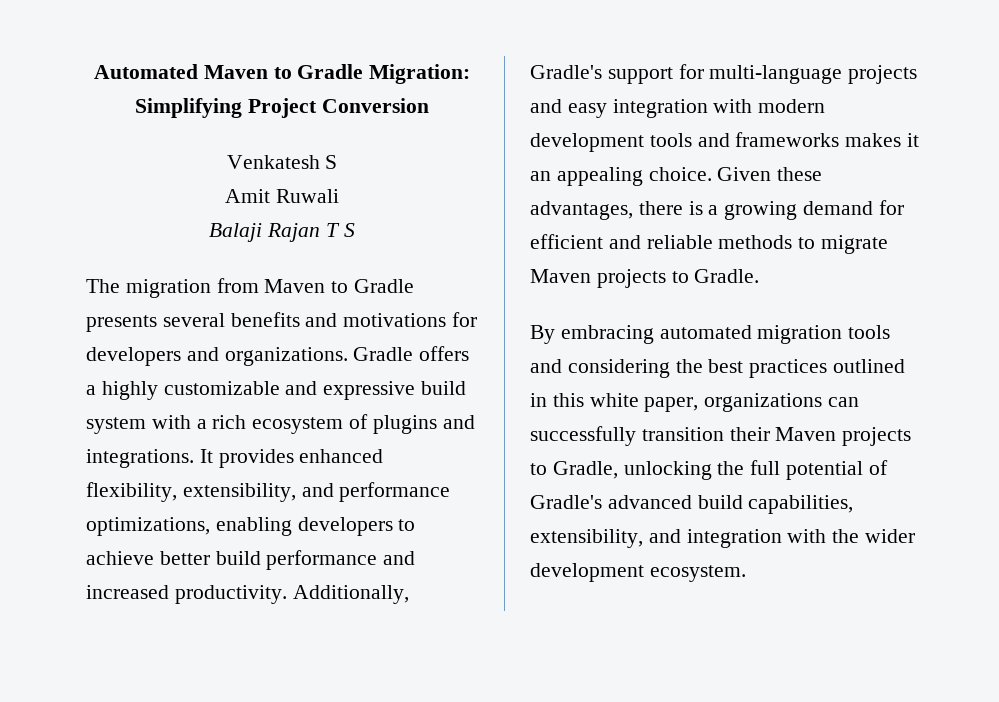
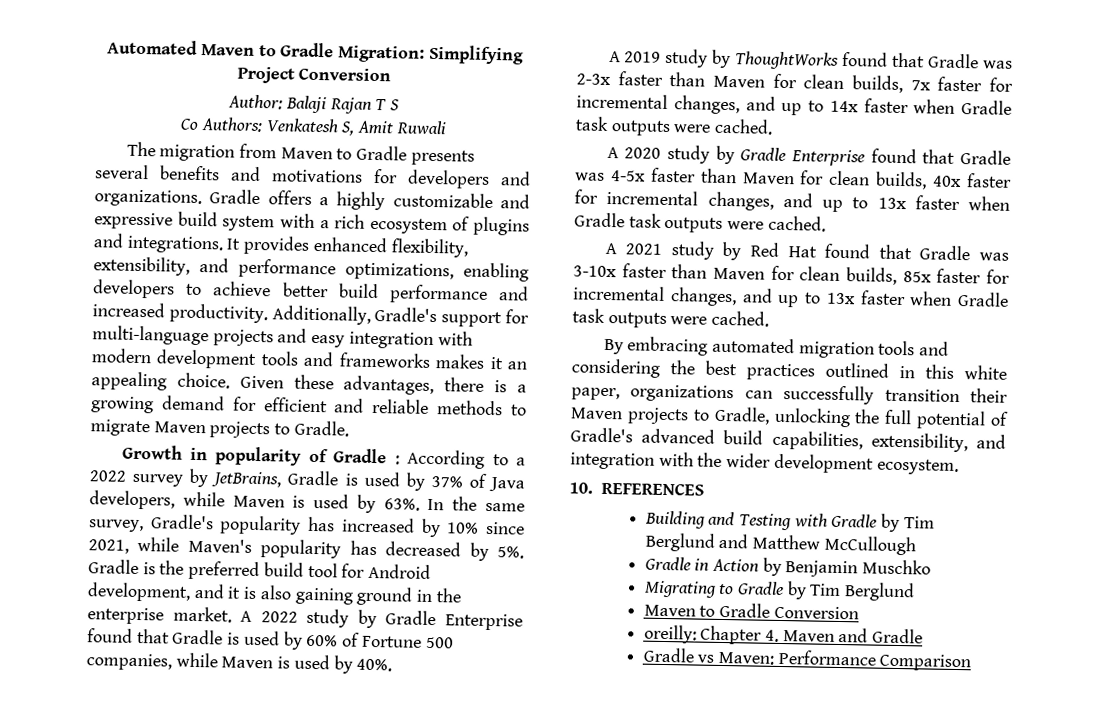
- Venkatesh S
- Amit Ruwali
- Balaji Rajan T S
+ Author: Balaji Rajan T S
+ Co Authors: Venkatesh S, Amit Ruwali
+ Growth in popularity of Gradle : According to a 2022 survey by JetBrains, Gradle is used by 37% of Java developers, while Maven is used by 63%. In the same survey, Gradle's popularity has increased by 10% since 2021, while Maven's popularity has decreased by 5%. Gradle is the preferred build tool for Android development, and it is also gaining ground in the enterprise market. A 2022 study by Gradle Enterprise found that Gradle is used by 60% of Fortune 500 companies, while Maven is used by 40%.
+ A 2019 study by ThoughtWorks found that Gradle was 2-3x faster than Maven for clean builds, 7x faster for incremental changes, and up to 14x faster when Gradle task outputs were cached.
+ A 2020 study by Gradle Enterprise found that Gradle was 4-5x faster than Maven for clean builds, 40x faster for incremental changes, and up to 13x faster when Gradle task outputs were cached.
+ A 2021 study by Red Hat found that Gradle was 3-10x faster than Maven for clean builds, 85x faster for incremental changes, and up to 13x faster when Gradle task outputs were cached.
+ 10. REFERENCES
+ Building and Testing with Gradle by Tim Berglund and Matthew McCullough
+ Gradle in Action by Benjamin Muschko
+ Migrating to Gradle by Tim Berglund
+ Maven to Gradle Conversion
+ oreilly: Chapter 4. Maven and Gradle
+ Gradle vs Maven: Performance Comparison

